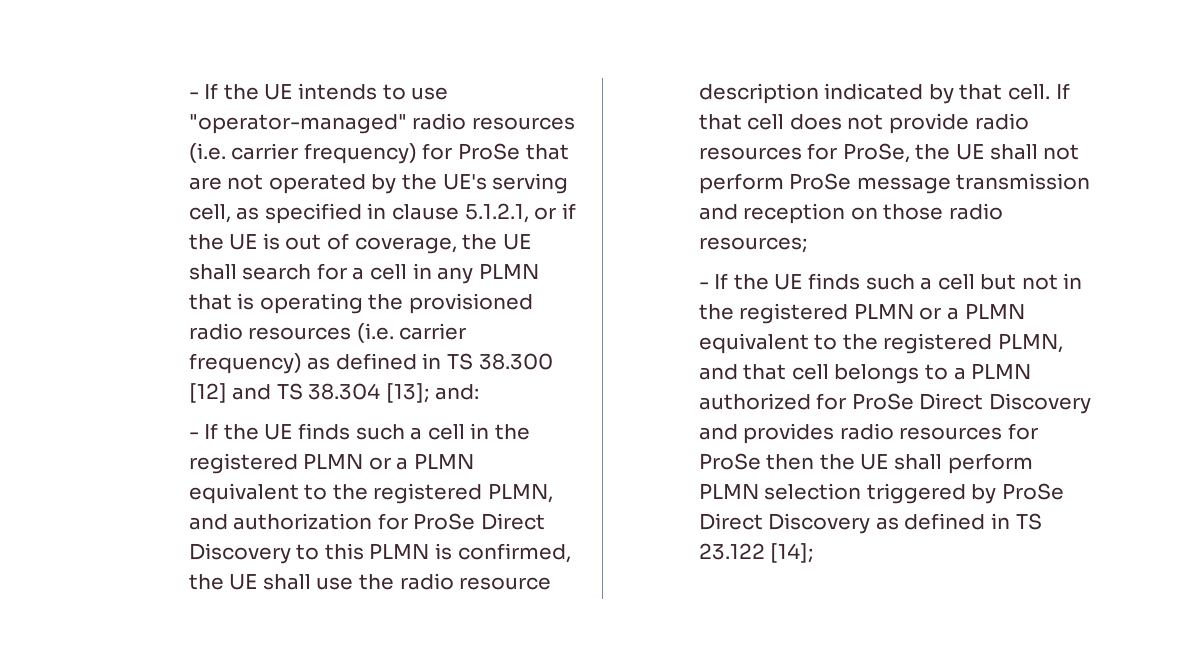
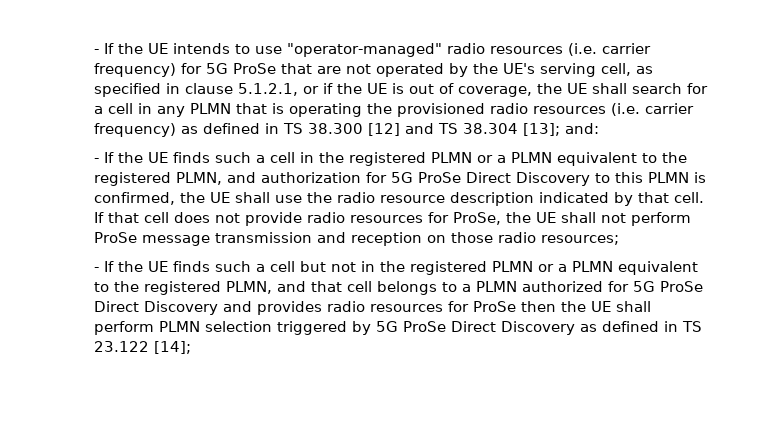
- - If the UE intends to use "operator-managed" radio resources (i.e. carrier frequency) for ProSe that are not operated by the UE's serving cell, as specified in clause 5.1.2.1, or if the UE is out of coverage, the UE shall search for a cell in any PLMN that is operating the provisioned radio resources (i.e. carrier frequency) as defined in TS 38.300 [12] and TS 38.304 [13];
+ - If the UE intends to use "operator-managed" radio resources (i.e. carrier frequency) for 5G ProSe that are not operated by the UE's serving cell, as specified in clause 5.1.2.1, or if the UE is out of coverage, the UE shall search for a cell in any PLMN that is operating the provisioned radio resources (i.e. carrier frequency) as defined in TS 38.300 [12] and TS 38.304 [13];
- - If the UE finds such a cell in the registered PLMN or a PLMN equivalent to the registered PLMN, and authorization for ProSe Direct Discovery to this PLMN is confirmed, the UE shall use the radio resource description indicated by that cell.
+ - If the UE finds such a cell in the registered PLMN or a PLMN equivalent to the registered PLMN, and authorization for 5G ProSe Direct Discovery to this PLMN is confirmed, the UE shall use the radio resource description indicated by that cell.
- - If the UE finds such a cell but not in the registered PLMN or a PLMN equivalent to the registered PLMN, and that cell belongs to a PLMN authorized for ProSe Direct Discovery and provides radio resources for ProSe then the UE shall perform PLMN selection triggered by ProSe Direct Discovery as defined in TS 23.122 [14];
+ - If the UE finds such a cell but not in the registered PLMN or a PLMN equivalent to the registered PLMN, and that cell belongs to a PLMN authorized for 5G ProSe Direct Discovery and provides radio resources for ProSe then the UE shall perform PLMN selection triggered by 5G ProSe Direct Discovery as defined in TS 23.122 [14];

